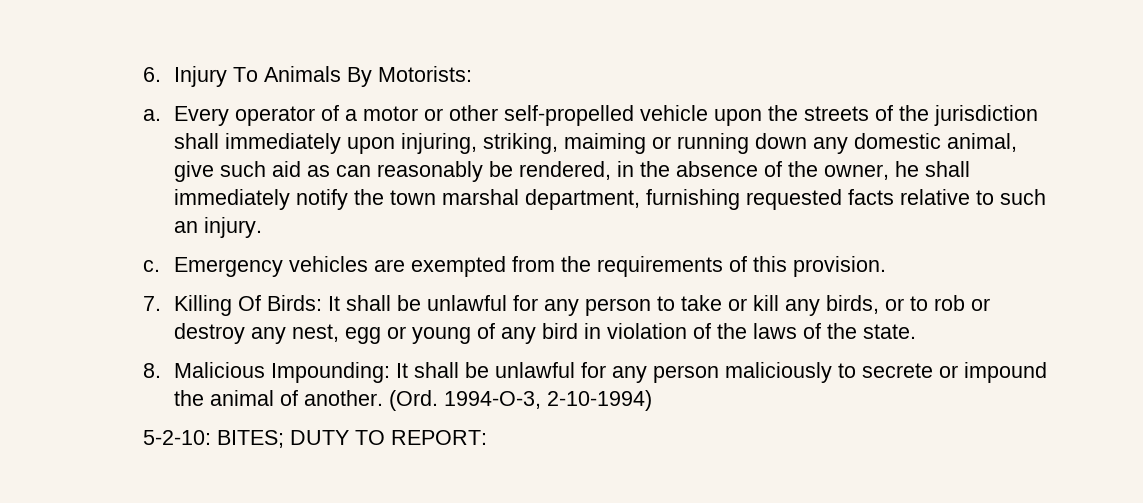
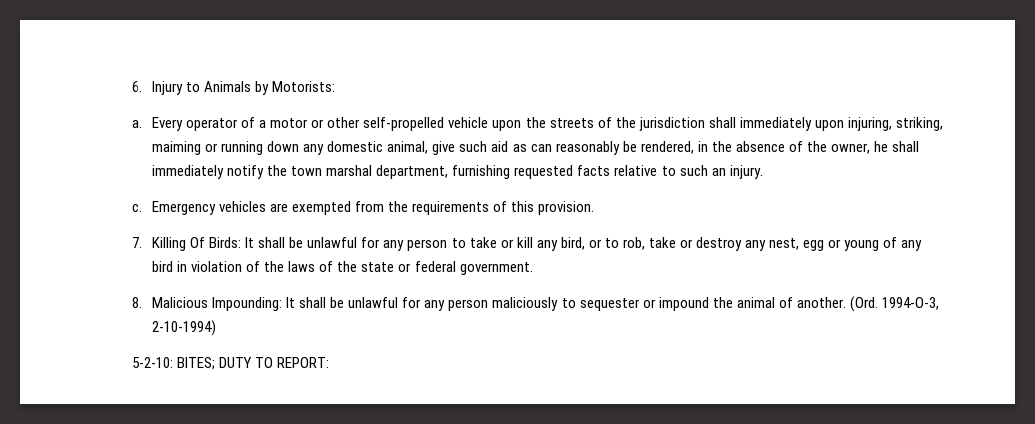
- 6. Injury To Animals By Motorists:
+ 6. Injury to Animals by Motorists:
- 7. Killing Of Birds: It shall be unlawful for any person to take or kill any birds, or to rob or destroy any nest, egg or young of any bird in violation of the laws of the state.
+ 7. Killing Of Birds: It shall be unlawful for any person to take or kill any bird, or to rob, take or destroy any nest, egg or young of any bird in violation of the laws of the state or federal government.
- 8. Malicious Impounding: It shall be unlawful for any person maliciously to secrete or impound the animal of another.
+ 8. Malicious Impounding: It shall be unlawful for any person maliciously to sequester or impound the animal of another.

